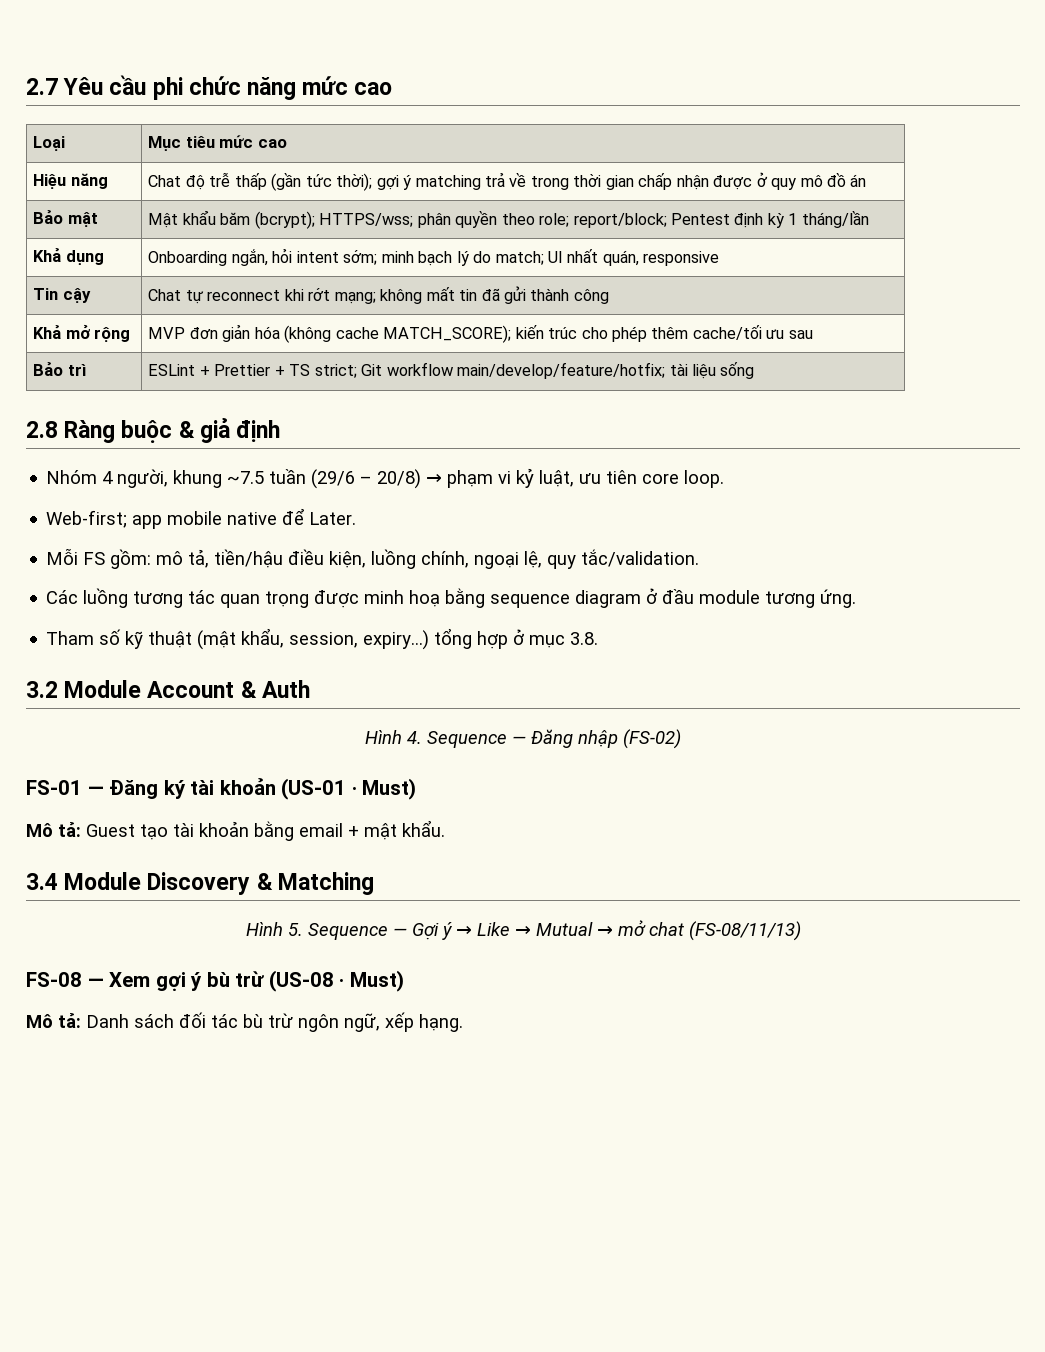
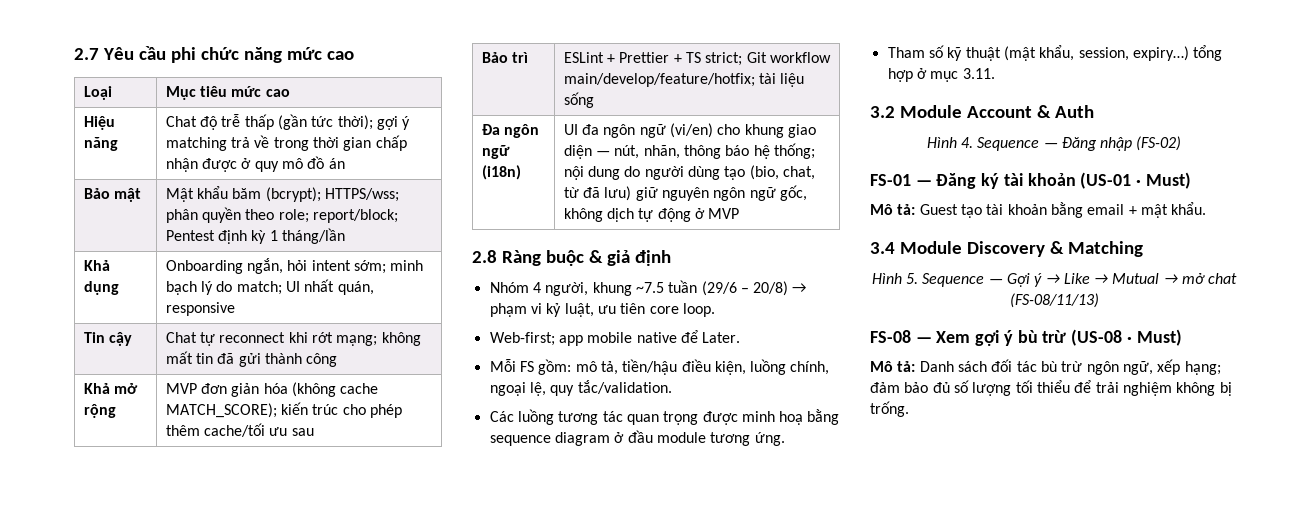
+ Đa ngôn ngữ (i18n) | UI đa ngôn ngữ (vi/en) cho khung giao diện — nút, nhãn, thông báo hệ thống; nội dung do người dùng tạo (bio, chat, từ đã lưu) giữ nguyên ngôn ngữ gốc, không dịch tự động ở MVP
- Tham số kỹ thuật (mật khẩu, session, expiry…) tổng hợp ở mục 3.8.
+ Tham số kỹ thuật (mật khẩu, session, expiry…) tổng hợp ở mục 3.11.
- Mô tả: Danh sách đối tác bù trừ ngôn ngữ, xếp hạng.
+ Mô tả: Danh sách đối tác bù trừ ngôn ngữ, xếp hạng; đảm bảo đủ số lượng tối thiểu để trải nghiệm không bị trống.

